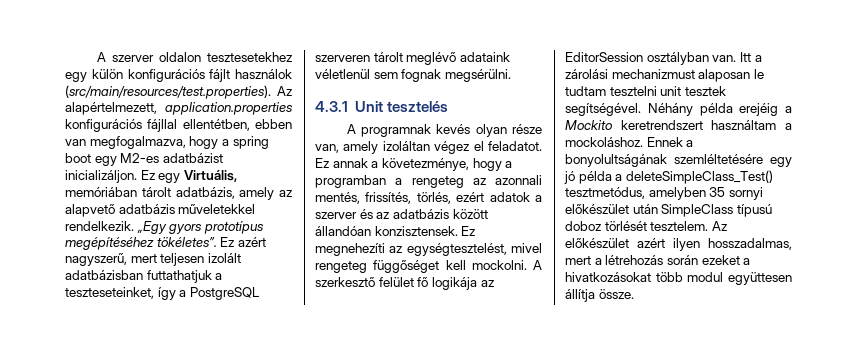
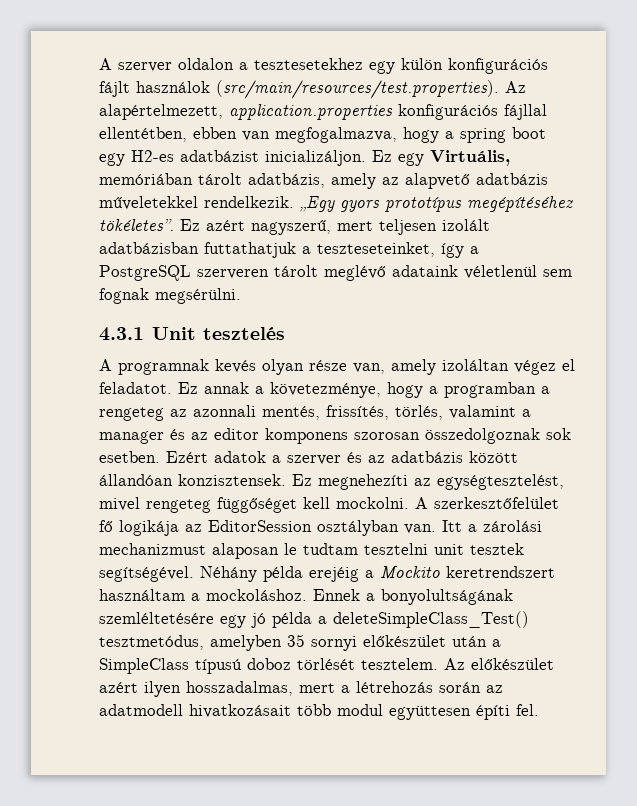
- A szerver oldalon tesztesetekhez egy külön konfigurációs fájlt használok (src/main/resources/test.properties). Az alapértelmezett, application.properties konfigurációs fájllal ellentétben, ebben van megfogalmazva, hogy a spring boot egy M2-es adatbázist inicializáljon.
+ A szerver oldalon a tesztesetekhez egy külön konfigurációs fájlt használok (src/main/resources/test.properties). Az alapértelmezett, application.properties konfigurációs fájllal ellentétben, ebben van megfogalmazva, hogy a spring boot egy H2-es adatbázist inicializáljon.
- Ez annak a követezménye, hogy a programban a rengeteg az azonnali mentés, frissítés, törlés, ezért adatok a szerver és az adatbázis között állandóan konzisztensek.
+ Ez annak a követezménye, hogy a programban a rengeteg az azonnali mentés, frissítés, törlés, valamint a manager és az editor komponens szorosan összedolgoznak sok esetben. Ezért adatok a szerver és az adatbázis között állandóan konzisztensek.
- A szerkesztő felület fő logikája az EditorSession osztályban van.
+ A szerkesztőfelület fő logikája az EditorSession osztályban van.
- Ennek a bonyolultságának szemléltetésére egy jó példa a deleteSimpleClass_Test() tesztmetódus, amelyben 35 sornyi előkészület után SimpleClass típusú doboz törlését tesztelem.
+ Ennek a bonyolultságának szemléltetésére egy jó példa a deleteSimpleClass_Test() tesztmetódus, amelyben 35 sornyi előkészület után a SimpleClass típusú doboz törlését tesztelem.
- Az előkészület azért ilyen hosszadalmas, mert a létrehozás során ezeket a hivatkozásokat több modul együttesen állítja össze.
+ Az előkészület azért ilyen hosszadalmas, mert a létrehozás során az adatmodell hivatkozásait több modul együttesen építi fel.

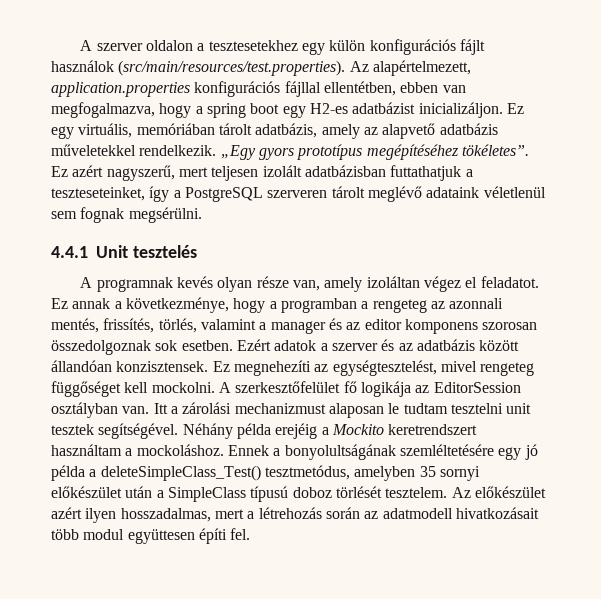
- Ez egy Virtuális, memóriában tárolt adatbázis, amely az alapvető adatbázis műveletekkel rendelkezik.
+ Ez egy virtuális, memóriában tárolt adatbázis, amely az alapvető adatbázis műveletekkel rendelkezik.
- 4.3.1 Unit tesztelés
+ 4.4.1 Unit tesztelés
- Ez annak a követezménye, hogy a programban a rengeteg az azonnali mentés, frissítés, törlés, valamint a manager és az editor komponens szorosan összedolgoznak sok esetben.
+ Ez annak a következménye, hogy a programban a rengeteg az azonnali mentés, frissítés, törlés, valamint a manager és az editor komponens szorosan összedolgoznak sok esetben.

